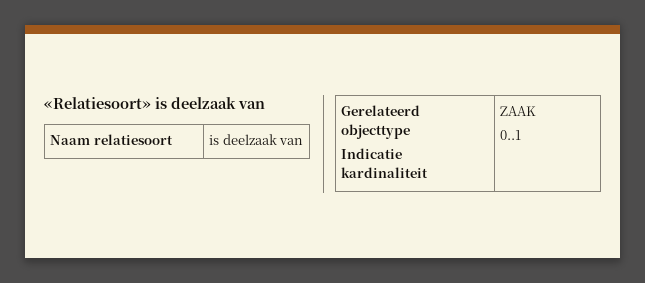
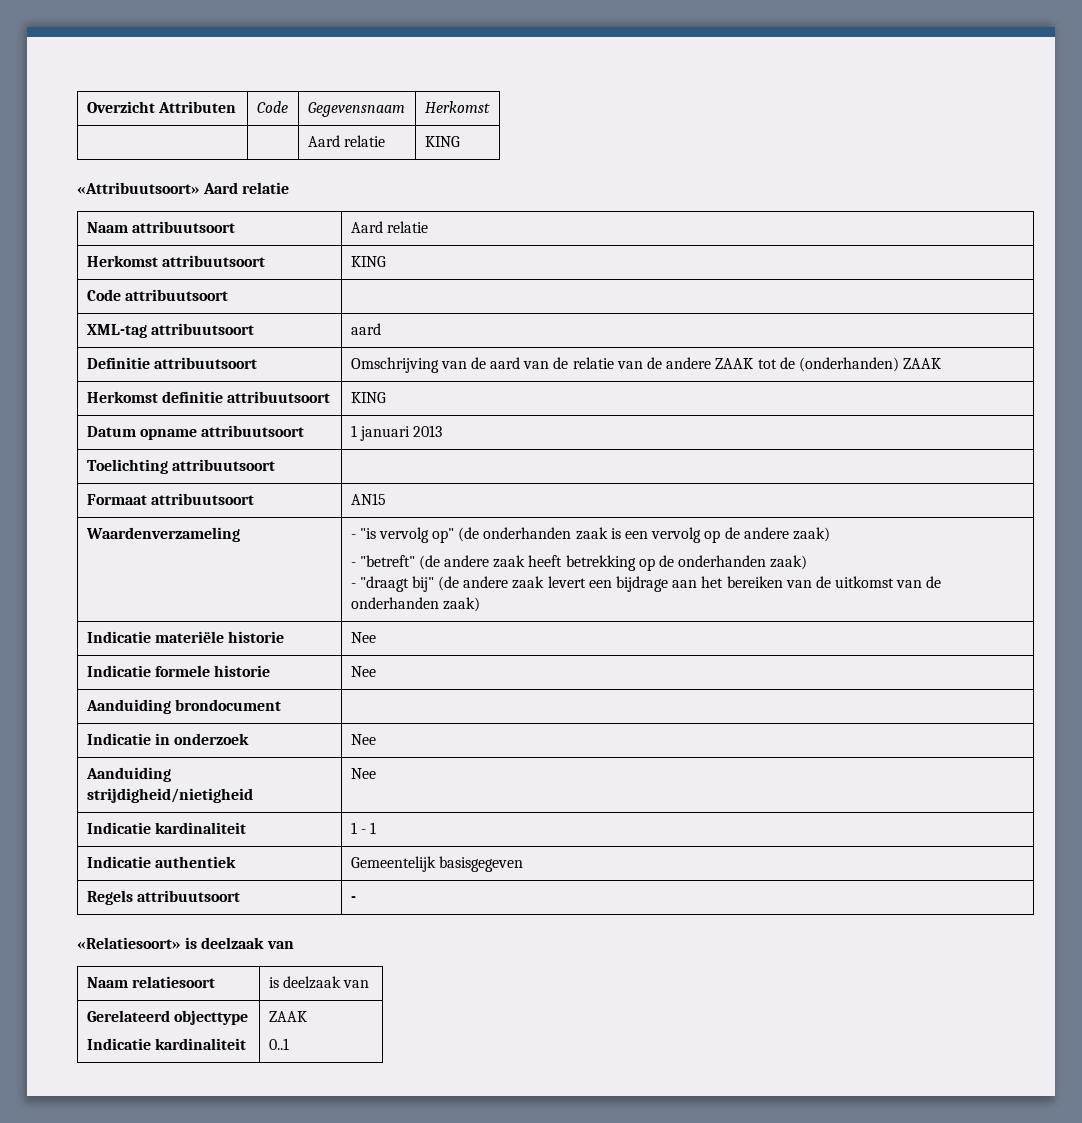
+ Overzicht Attributen | Code | Gegevensnaam | Herkomst
+ | | Aard relatie | KING
+ «Attribuutsoort» Aard relatie
+ Naam attribuutsoort | Aard relatie
+ Herkomst attribuutsoort | KING
+ Code attribuutsoort |
+ XML-tag attribuutsoort | aard
+ Definitie attribuutsoort | Omschrijving van de aard van de relatie van de andere ZAAK tot de (onderhanden) ZAAK
+ Herkomst definitie attribuutsoort | KING
+ Datum opname attribuutsoort | 1 januari 2013
+ Toelichting attribuutsoort |
+ Formaat attribuutsoort | AN15
+ Waardenverzameling | - "is vervolg op" (de onderhanden zaak is een vervolg op de andere zaak)
+ - "betreft" (de andere zaak heeft betrekking op de onderhanden zaak)
+ - "draagt bij" (de andere zaak levert een bijdrage aan het bereiken van de uitkomst van de onderhanden zaak)
+ Indicatie materiële historie | Nee
+ Indicatie formele historie | Nee
+ Aanduiding brondocument |
+ Indicatie in onderzoek | Nee
+ Aanduiding strijdigheid/nietigheid | Nee
+ Indicatie kardinaliteit | 1 - 1
+ Indicatie authentiek | Gemeentelijk basisgegeven
+ Regels attribuutsoort | -

